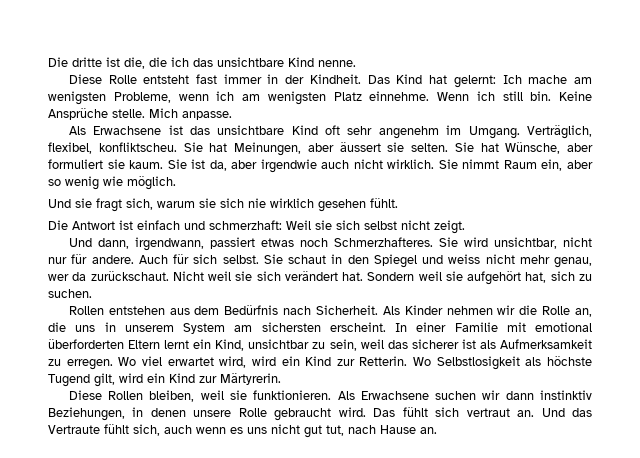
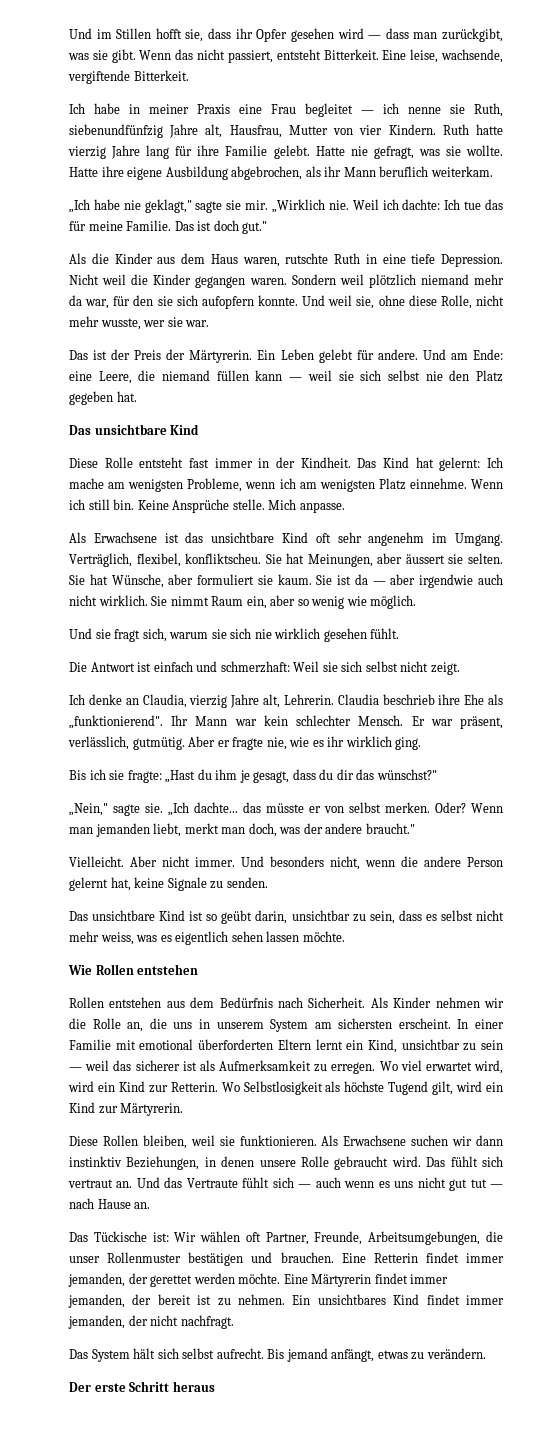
- Die dritte ist die, die ich das unsichtbare Kind nenne.
+ Und im Stillen hofft sie, dass ihr Opfer gesehen wird — dass man zurückgibt, was sie gibt. Wenn das nicht passiert, entsteht Bitterkeit. Eine leise, wachsende, vergiftende Bitterkeit.
+ Ich habe in meiner Praxis eine Frau begleitet — ich nenne sie Ruth, siebenundfünfzig Jahre alt, Hausfrau, Mutter von vier Kindern. Ruth hatte vierzig Jahre lang für ihre Familie gelebt. Hatte nie gefragt, was sie wollte. Hatte ihre eigene Ausbildung abgebrochen, als ihr Mann beruflich weiterkam.
+ „Ich habe nie geklagt," sagte sie mir. „Wirklich nie. Weil ich dachte: Ich tue das für meine Familie. Das ist doch gut."
+ Als die Kinder aus dem Haus waren, rutschte Ruth in eine tiefe Depression. Nicht weil die Kinder gegangen waren. Sondern weil plötzlich niemand mehr da war, für den sie sich aufopfern konnte. Und weil sie, ohne diese Rolle, nicht mehr wusste, wer sie war.
+ Das ist der Preis der Märtyrerin. Ein Leben gelebt für andere. Und am Ende: eine Leere, die niemand füllen kann — weil sie sich selbst nie den Platz gegeben hat.
+ Das unsichtbare Kind
- Sie ist da, aber irgendwie auch nicht wirklich.
+ Sie ist da — aber irgendwie auch nicht wirklich.
- Und dann, irgendwann, passiert etwas noch Schmerzhafteres. Sie wird unsichtbar, nicht nur für andere. Auch für sich selbst. Sie schaut in den Spiegel und weiss nicht mehr genau, wer da zurückschaut. Nicht weil sie sich verändert hat. Sondern weil sie aufgehört hat, sich zu suchen.
+ Ich denke an Claudia, vierzig Jahre alt, Lehrerin. Claudia beschrieb ihre Ehe als „funktionierend". Ihr Mann war kein schlechter Mensch. Er war präsent, verlässlich, gutmütig. Aber er fragte nie, wie es ihr wirklich ging.
+ Bis ich sie fragte: „Hast du ihm je gesagt, dass du dir das wünschst?"
+ „Nein," sagte sie. „Ich dachte... das müsste er von selbst merken. Oder? Wenn man jemanden liebt, merkt man doch, was der andere braucht."
+ Vielleicht. Aber nicht immer. Und besonders nicht, wenn die andere Person gelernt hat, keine Signale zu senden.
+ Das unsichtbare Kind ist so geübt darin, unsichtbar zu sein, dass es selbst nicht mehr weiss, was es eigentlich sehen lassen möchte.
+ Wie Rollen entstehen
- In einer Familie mit emotional überforderten Eltern lernt ein Kind, unsichtbar zu sein, weil das sicherer ist als Aufmerksamkeit zu erregen.
+ In einer Familie mit emotional überforderten Eltern lernt ein Kind, unsichtbar zu sein — weil das sicherer ist als Aufmerksamkeit zu erregen.
- Und das Vertraute fühlt sich, auch wenn es uns nicht gut tut, nach Hause an.
+ Und das Vertraute fühlt sich — auch wenn es uns nicht gut tut — nach Hause an.
+ Das Tückische ist: Wir wählen oft Partner, Freunde, Arbeitsumgebungen, die unser Rollenmuster bestätigen und brauchen. Eine Retterin findet immer jemanden, der gerettet werden möchte. Eine Märtyrerin findet immer jemanden, der bereit ist zu nehmen. Ein unsichtbares Kind findet immer jemanden, der nicht nachfragt.
+ Das System hält sich selbst aufrecht. Bis jemand anfängt, etwas zu verändern.
+ Der erste Schritt heraus

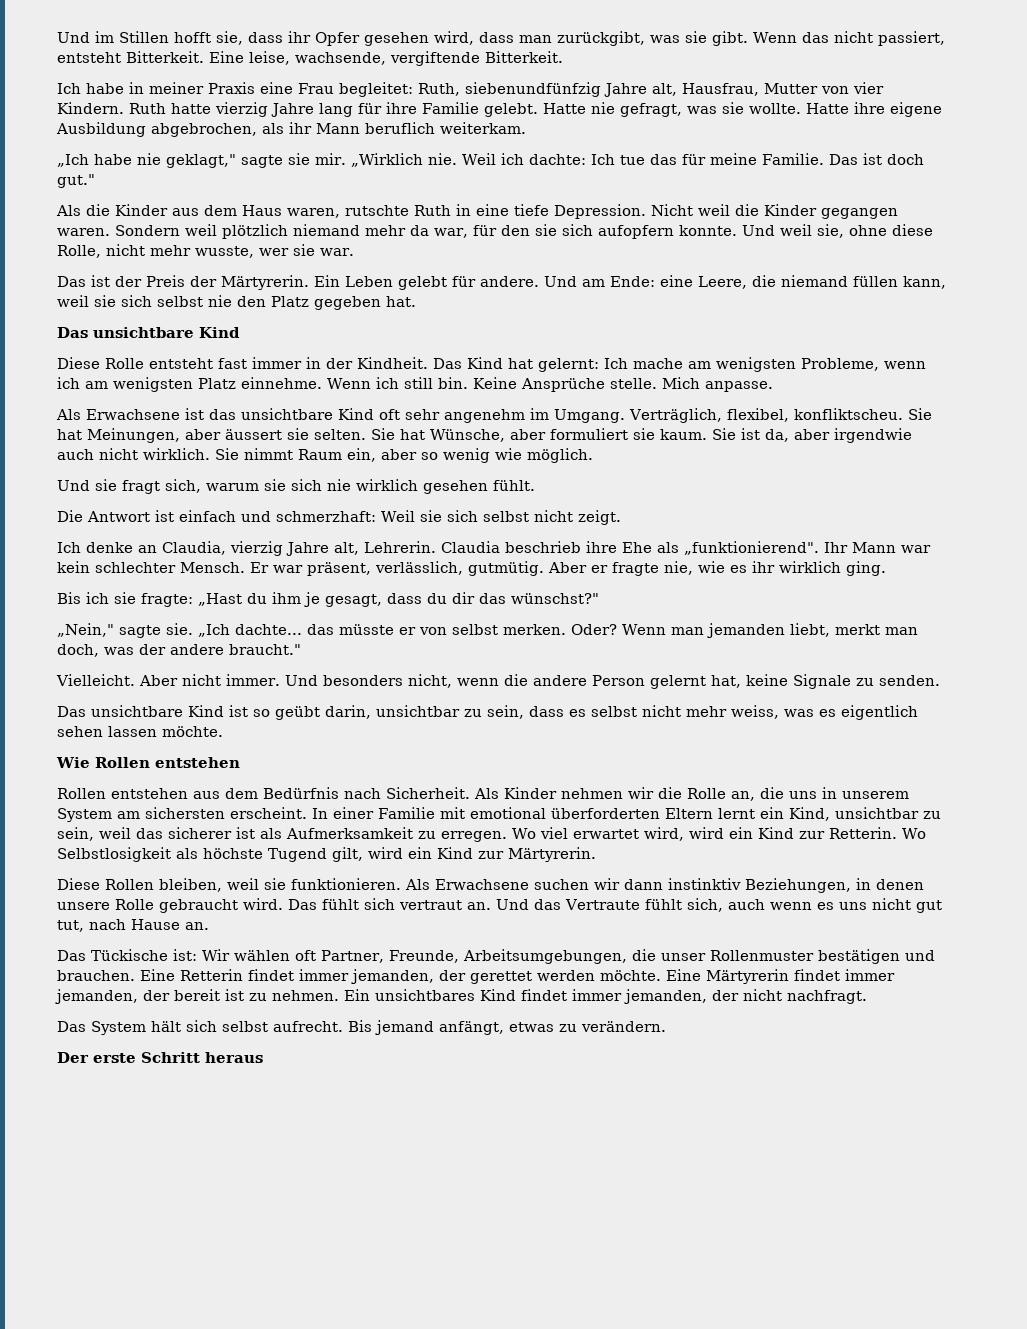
- Und im Stillen hofft sie, dass ihr Opfer gesehen wird — dass man zurückgibt, was sie gibt.
+ Und im Stillen hofft sie, dass ihr Opfer gesehen wird, dass man zurückgibt, was sie gibt.
- Ich habe in meiner Praxis eine Frau begleitet — ich nenne sie Ruth, siebenundfünfzig Jahre alt, Hausfrau, Mutter von vier Kindern.
+ Ich habe in meiner Praxis eine Frau begleitet: Ruth, siebenundfünfzig Jahre alt, Hausfrau, Mutter von vier Kindern.
- Und am Ende: eine Leere, die niemand füllen kann — weil sie sich selbst nie den Platz gegeben hat.
+ Und am Ende: eine Leere, die niemand füllen kann, weil sie sich selbst nie den Platz gegeben hat.
- Sie ist da — aber irgendwie auch nicht wirklich.
+ Sie ist da, aber irgendwie auch nicht wirklich.
- In einer Familie mit emotional überforderten Eltern lernt ein Kind, unsichtbar zu sein — weil das sicherer ist als Aufmerksamkeit zu erregen.
+ In einer Familie mit emotional überforderten Eltern lernt ein Kind, unsichtbar zu sein, weil das sicherer ist als Aufmerksamkeit zu erregen.
- Und das Vertraute fühlt sich — auch wenn es uns nicht gut tut — nach Hause an.
+ Und das Vertraute fühlt sich, auch wenn es uns nicht gut tut, nach Hause an.

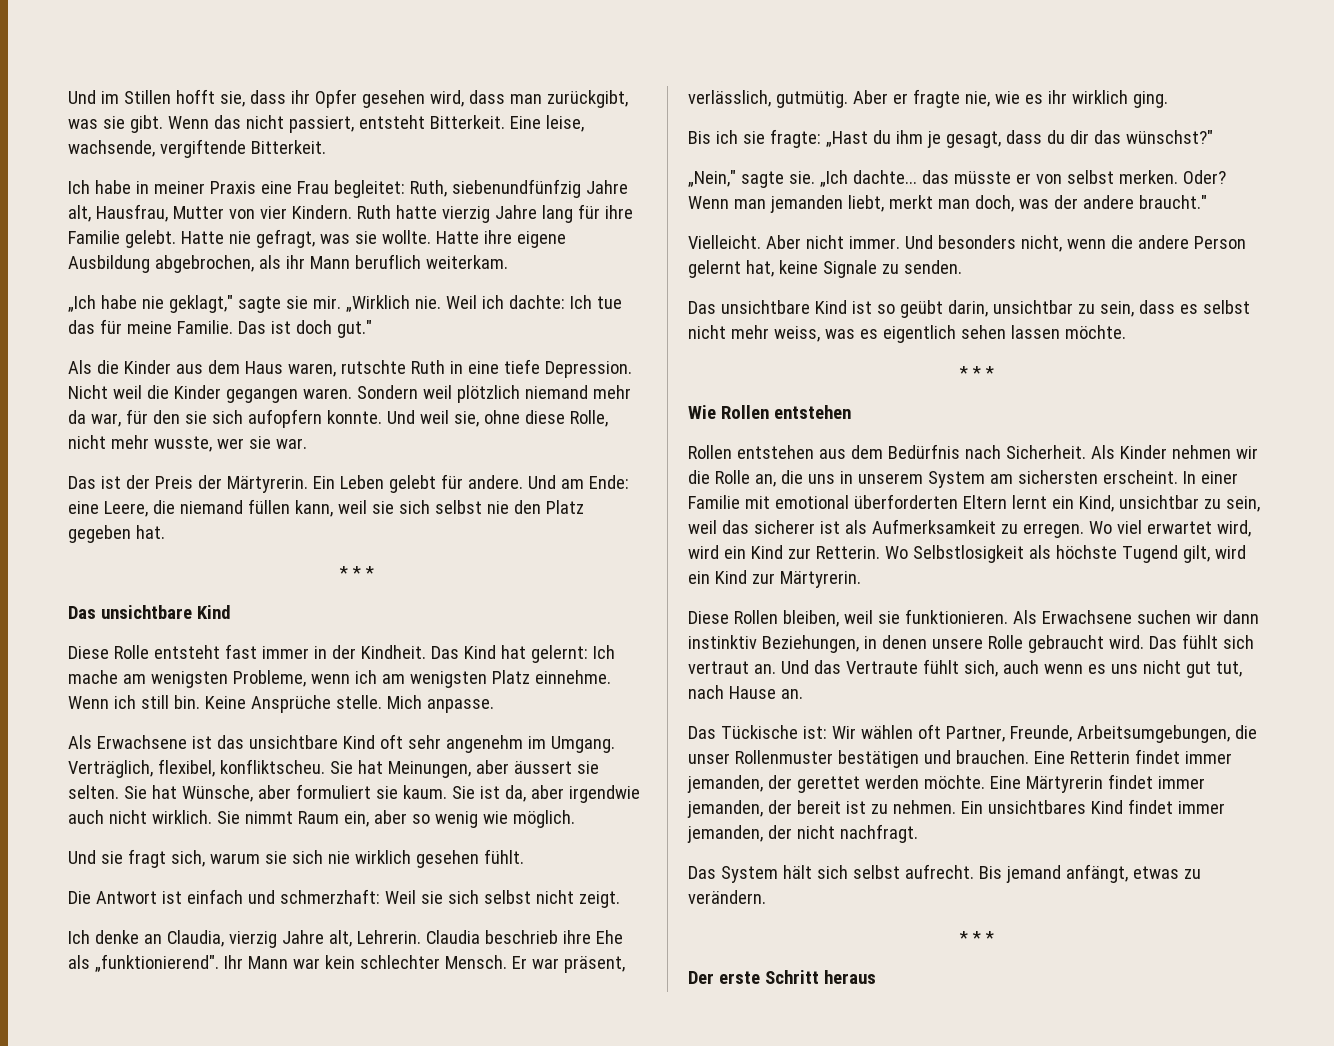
  Und am Ende: eine Leere, die niemand füllen kann, weil sie sich selbst nie den Platz gegeben hat.
+ * * *
  Das unsichtbare Kind ist so geübt darin, unsichtbar zu sein, dass es selbst nicht mehr weiss, was es eigentlich sehen lassen möchte.
+ * * *
  Bis jemand anfängt, etwas zu verändern.
+ * * *

